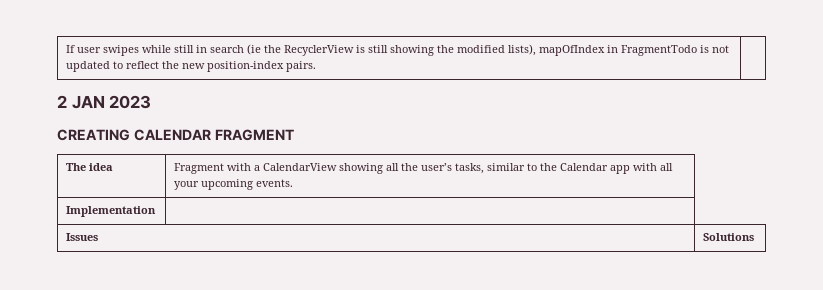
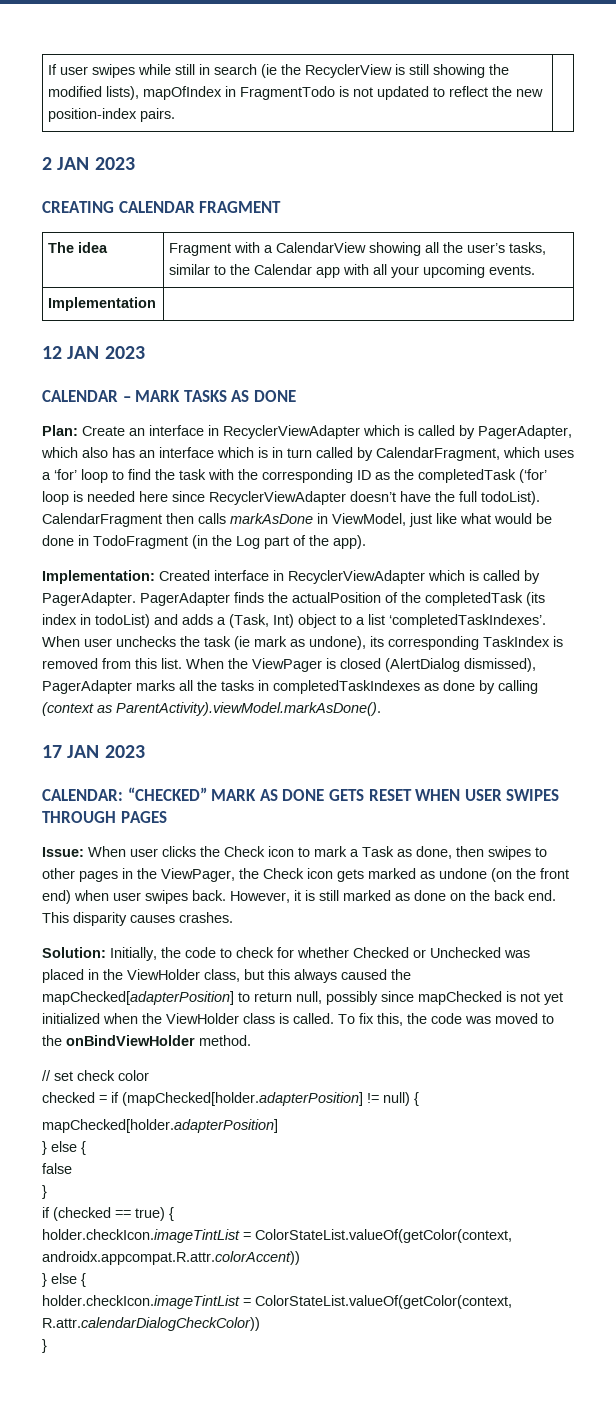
- Issues | Solutions
+ 12 JAN 2023
+ CALENDAR – MARK TASKS AS DONE
+ Plan: Create an interface in RecyclerViewAdapter which is called by PagerAdapter, which also has an interface which is in turn called by CalendarFragment, which uses a ‘for’ loop to find the task with the corresponding ID as the completedTask (‘for’ loop is needed here since RecyclerViewAdapter doesn’t have the full todoList). CalendarFragment then calls markAsDone in ViewModel, just like what would be done in TodoFragment (in the Log part of the app).
+ Implementation: Created interface in RecyclerViewAdapter which is called by PagerAdapter. PagerAdapter finds the actualPosition of the completedTask (its index in todoList) and adds a (Task, Int) object to a list ‘completedTaskIndexes’. When user unchecks the task (ie mark as undone), its corresponding TaskIndex is removed from this list. When the ViewPager is closed (AlertDialog dismissed), PagerAdapter marks all the tasks in completedTaskIndexes as done by calling (context as ParentActivity).viewModel.markAsDone().
+ 17 JAN 2023
+ CALENDAR: “CHECKED” MARK AS DONE GETS RESET WHEN USER SWIPES THROUGH PAGES
+ Issue: When user clicks the Check icon to mark a Task as done, then swipes to other pages in the ViewPager, the Check icon gets marked as undone (on the front end) when user swipes back. However, it is still marked as done on the back end. This disparity causes crashes.
+ Solution: Initially, the code to check for whether Checked or Unchecked was placed in the ViewHolder class, but this always caused the mapChecked[adapterPosition] to return null, possibly since mapChecked is not yet initialized when the ViewHolder class is called. To fix this, the code was moved to the onBindViewHolder method.
+ // set check color
+ checked = if (mapChecked[holder.adapterPosition] != null) {
+ mapChecked[holder.adapterPosition]
+ } else {
+ false
+ }
+ if (checked == true) {
+ holder.checkIcon.imageTintList = ColorStateList.valueOf(getColor(context, androidx.appcompat.R.attr.colorAccent))
+ } else {
+ holder.checkIcon.imageTintList = ColorStateList.valueOf(getColor(context, R.attr.calendarDialogCheckColor))
+ }

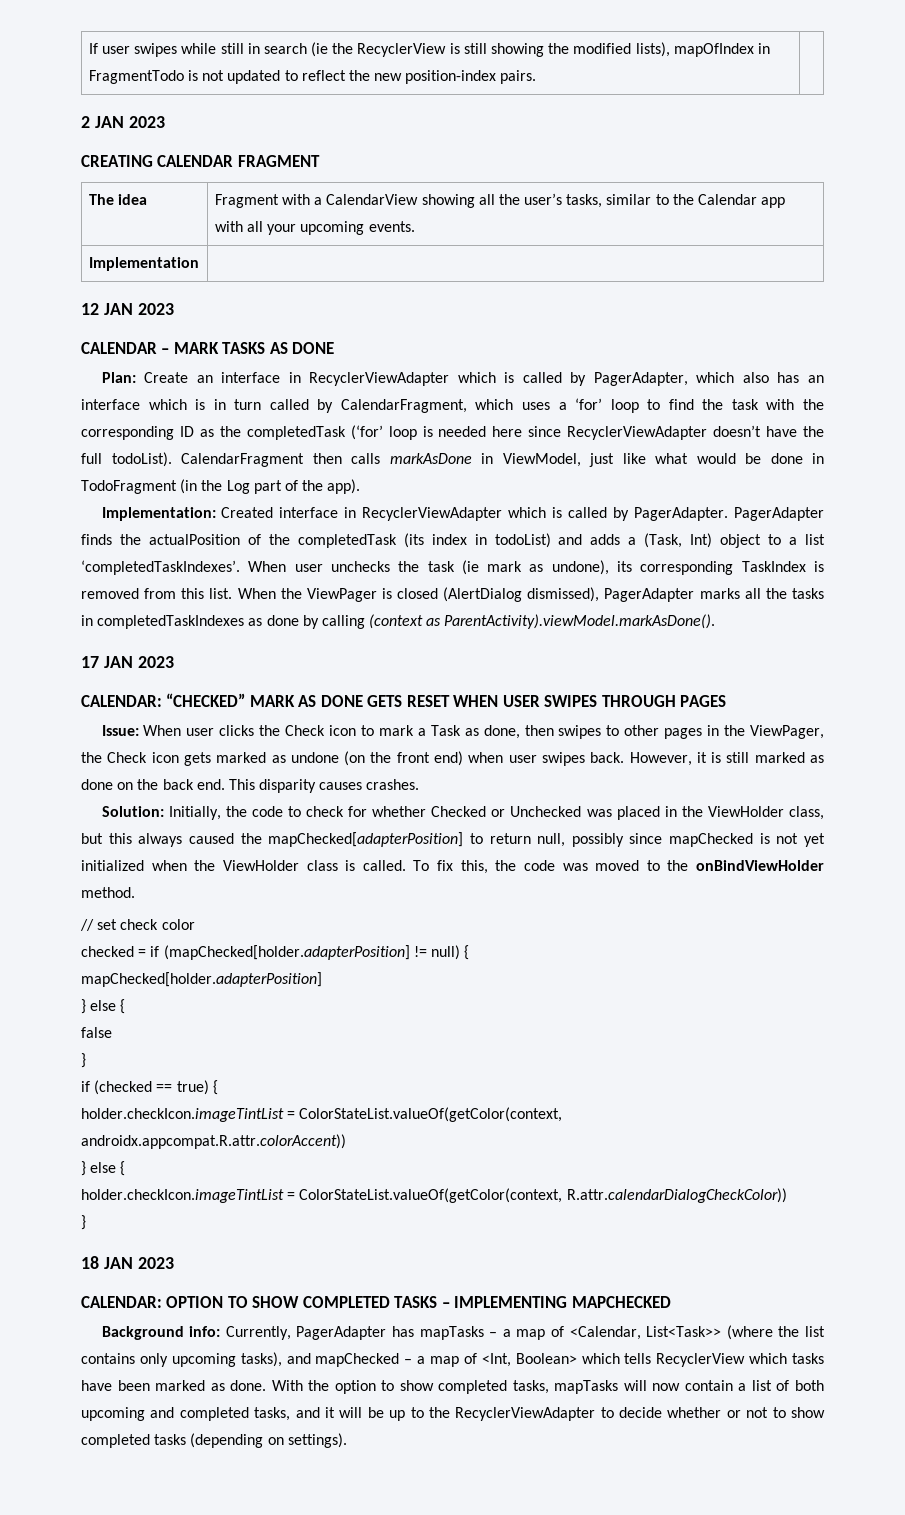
+ 18 JAN 2023
+ CALENDAR: OPTION TO SHOW COMPLETED TASKS – IMPLEMENTING MAPCHECKED
+ Background info: Currently, PagerAdapter has mapTasks – a map of <Calendar, List<Task>> (where the list contains only upcoming tasks), and mapChecked – a map of <Int, Boolean> which tells RecyclerView which tasks have been marked as done. With the option to show completed tasks, mapTasks will now contain a list of both upcoming and completed tasks, and it will be up to the RecyclerViewAdapter to decide whether or not to show completed tasks (depending on settings).

